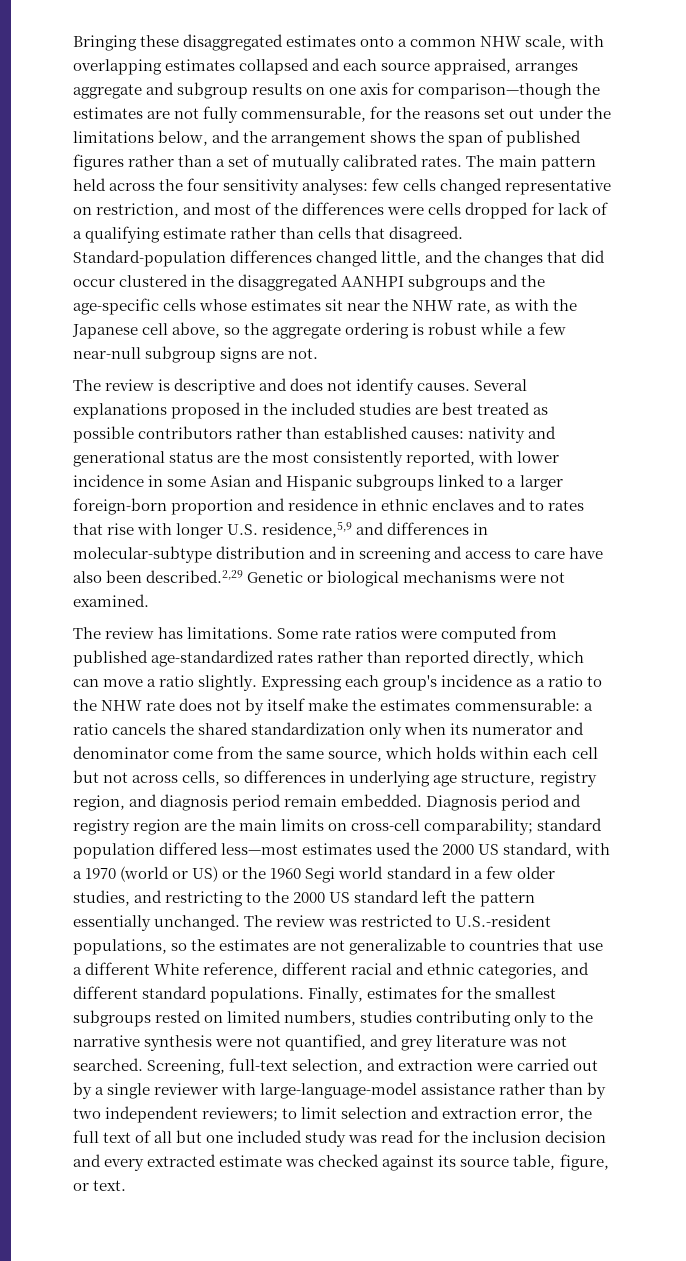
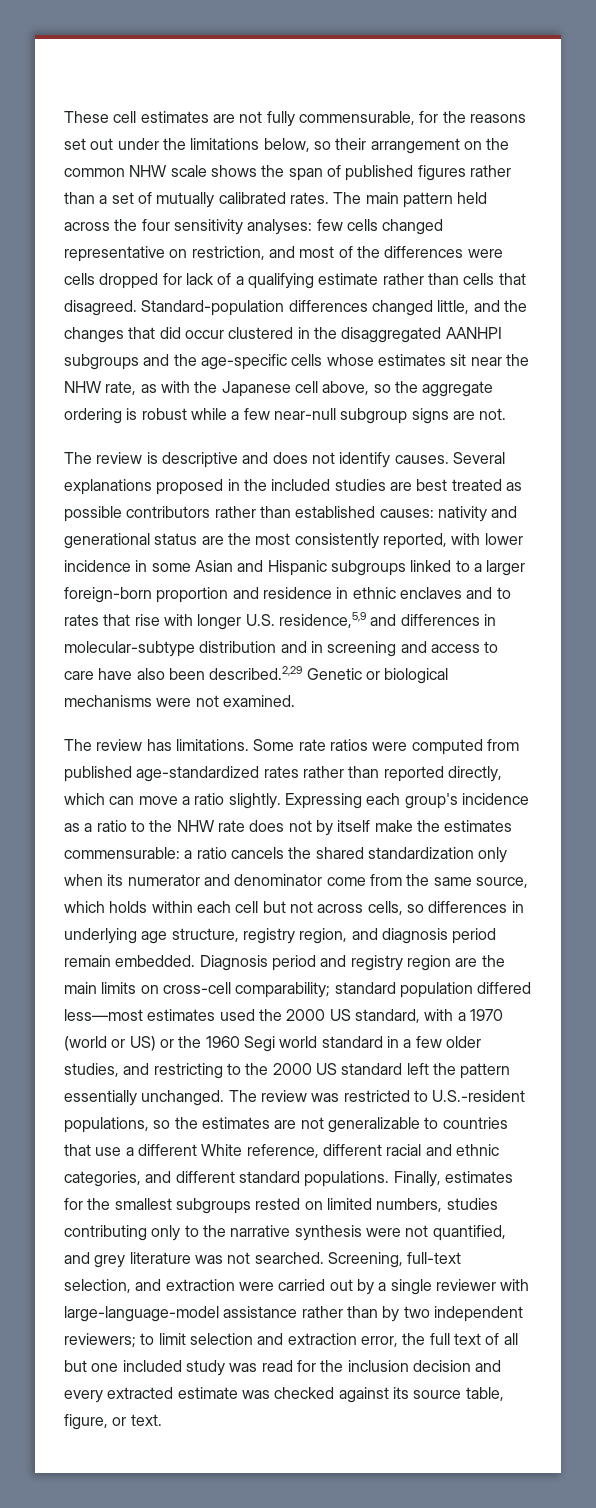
- Bringing these disaggregated estimates onto a common NHW scale, with overlapping estimates collapsed and each source appraised, arranges aggregate and subgroup results on one axis for comparison—though the estimates are not fully commensurable, for the reasons set out under the limitations below, and the arrangement shows the span of published figures rather than a set of mutually calibrated rates.
+ These cell estimates are not fully commensurable, for the reasons set out under the limitations below, so their arrangement on the common NHW scale shows the span of published figures rather than a set of mutually calibrated rates.

